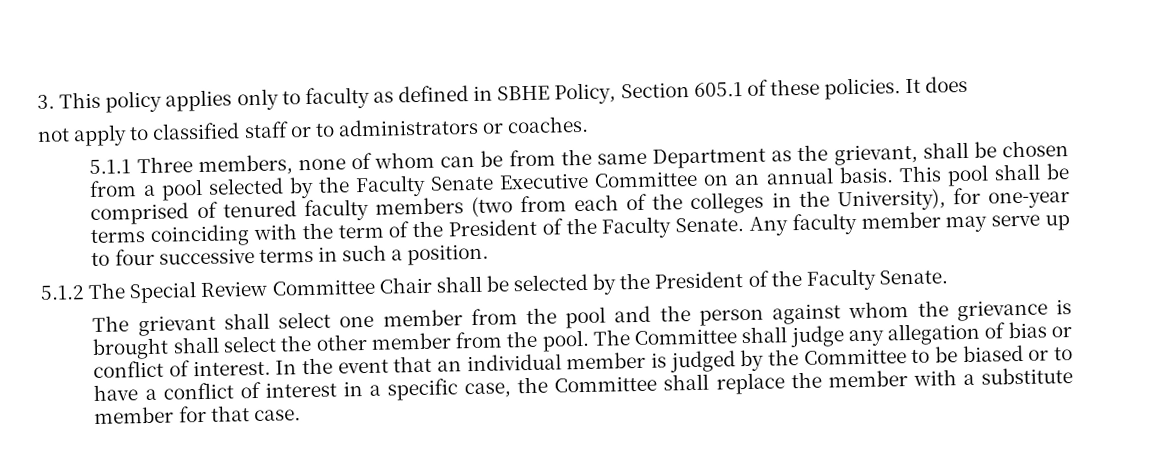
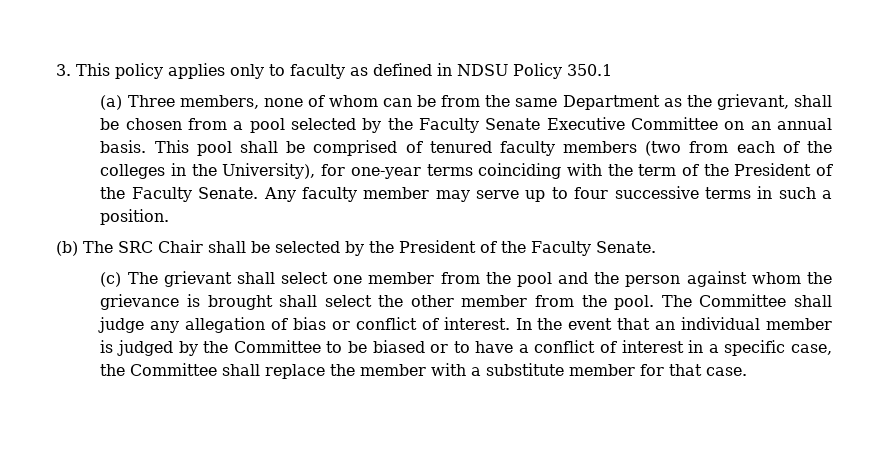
- 3. This policy applies only to faculty as defined in SBHE Policy, Section 605.1 of these policies. It does
- not apply to classified staff or to administrators or coaches.
- 5.1.1 Three members, none of whom can be from the same Department as the grievant, shall be chosen from a pool selected by the Faculty Senate Executive Committee on an annual basis.
+ 3. This policy applies only to faculty as defined in NDSU Policy 350.1
+ (a) Three members, none of whom can be from the same Department as the grievant, shall be chosen from a pool selected by the Faculty Senate Executive Committee on an annual basis.
- 5.1.2 The Special Review Committee Chair shall be selected by the President of the Faculty Senate.
+ (b) The SRC Chair shall be selected by the President of the Faculty Senate.
- The grievant shall select one member from the pool and the person against whom the grievance is brought shall select the other member from the pool.
+ (c) The grievant shall select one member from the pool and the person against whom the grievance is brought shall select the other member from the pool.

